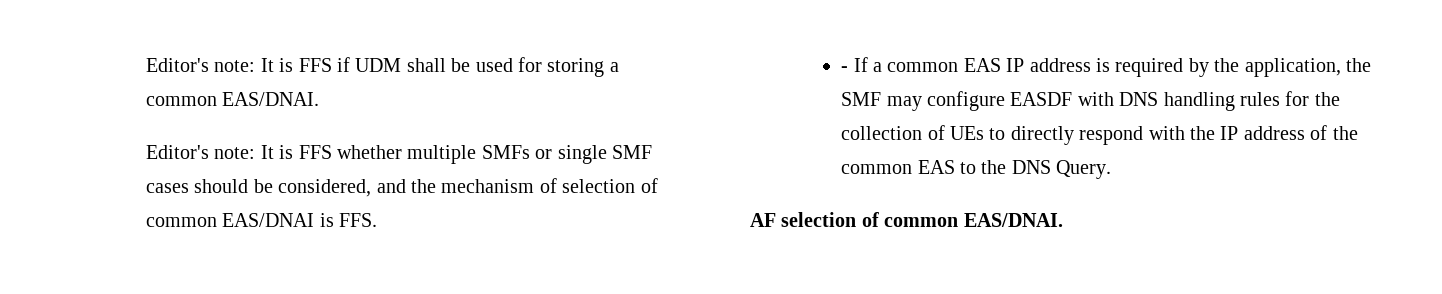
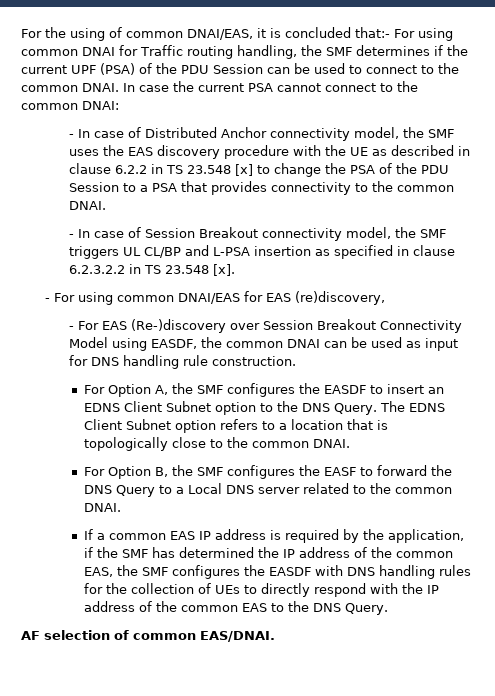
- Editor's note: It is FFS if UDM shall be used for storing a common EAS/DNAI.
- Editor's note: It is FFS whether multiple SMFs or single SMF cases should be considered, and the mechanism of selection of common EAS/DNAI is FFS.
- - If a common EAS IP address is required by the application, the SMF may configure EASDF with DNS handling rules for the collection of UEs to directly respond with the IP address of the common EAS to the DNS Query.
+ For the using of common DNAI/EAS, it is concluded that:- For using common DNAI for Traffic routing handling, the SMF determines if the current UPF (PSA) of the PDU Session can be used to connect to the common DNAI. In case the current PSA cannot connect to the common DNAI:
+ - In case of Distributed Anchor connectivity model, the SMF uses the EAS discovery procedure with the UE as described in clause 6.2.2 in TS 23.548 [x] to change the PSA of the PDU Session to a PSA that provides connectivity to the common DNAI.
+ - In case of Session Breakout connectivity model, the SMF triggers UL CL/BP and L-PSA insertion as specified in clause 6.2.3.2.2 in TS 23.548 [x].
+ - For using common DNAI/EAS for EAS (re)discovery,
+ - For EAS (Re-)discovery over Session Breakout Connectivity Model using EASDF, the common DNAI can be used as input for DNS handling rule construction.
+ For Option A, the SMF configures the EASDF to insert an EDNS Client Subnet option to the DNS Query. The EDNS Client Subnet option refers to a location that is topologically close to the common DNAI.
+ For Option B, the SMF configures the EASF to forward the DNS Query to a Local DNS server related to the common DNAI.
+ If a common EAS IP address is required by the application, if the SMF has determined the IP address of the common EAS, the SMF configures the EASDF with DNS handling rules for the collection of UEs to directly respond with the IP address of the common EAS to the DNS Query.

